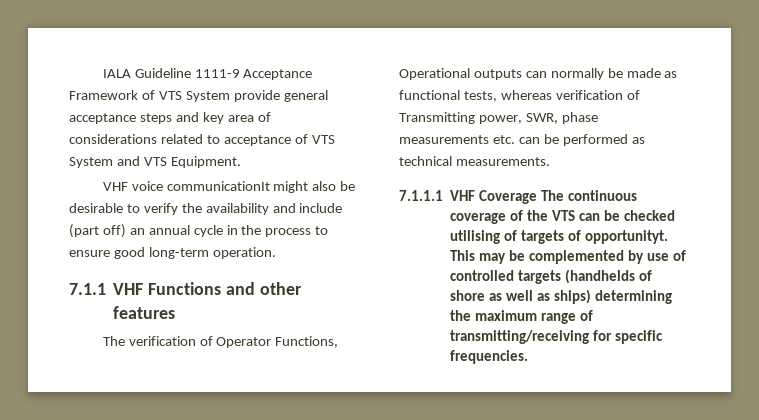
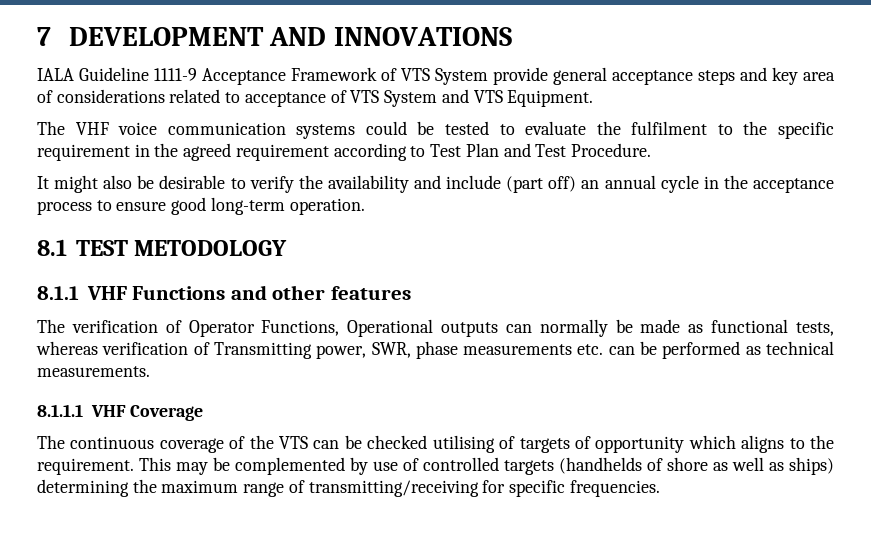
+ 7 DEVELOPMENT AND INNOVATIONS
- VHF voice communicationIt might also be desirable to verify the availability and include (part off) an annual cycle in the process to ensure good long-term operation.
+ The VHF voice communication systems could be tested to evaluate the fulfilment to the specific requirement in the agreed requirement according to Test Plan and Test Procedure.
+ It might also be desirable to verify the availability and include (part off) an annual cycle in the acceptance process to ensure good long-term operation.
- 7.1.1 VHF Functions and other features
+ 8.1 TEST METODOLOGY
+ 8.1.1 VHF Functions and other features
- 7.1.1.1 VHF Coverage The continuous coverage of the VTS can be checked utilising of targets of opportunityt.
+ 8.1.1.1 VHF Coverage
+ The continuous coverage of the VTS can be checked utilising of targets of opportunity which aligns to the requirement.

